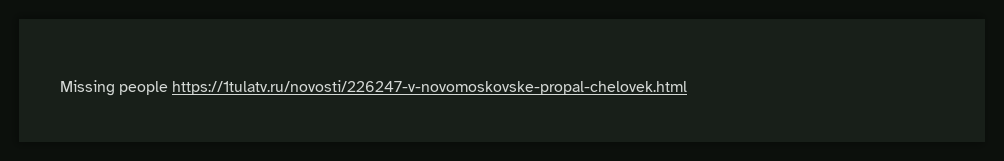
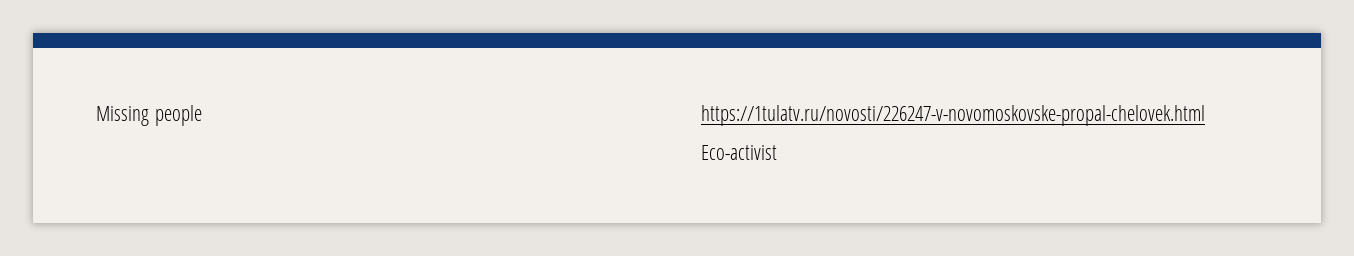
+ Eco-activist

